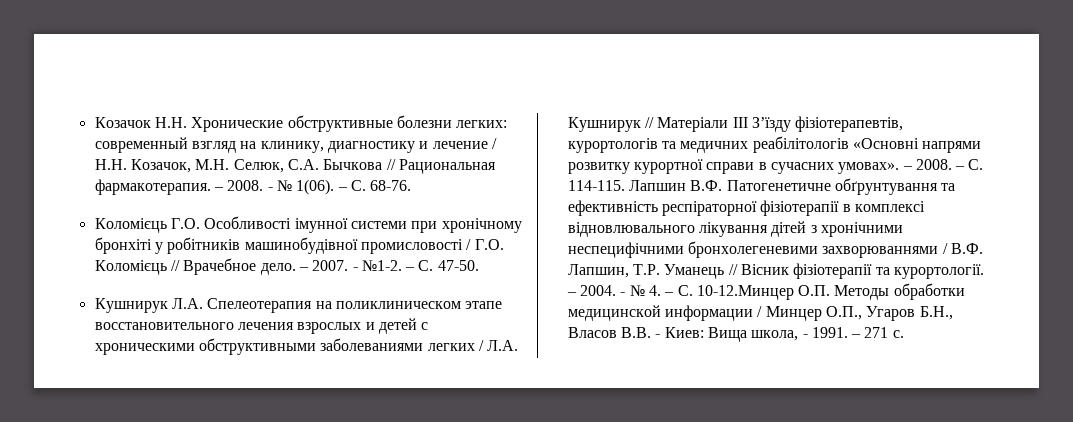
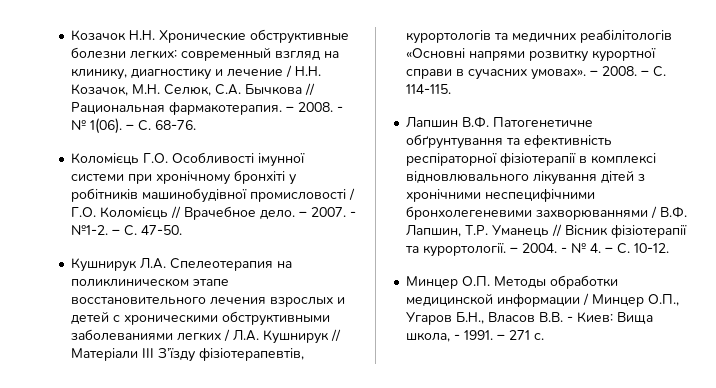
- – С. 114-115. Лапшин В.Ф. Патогенетичне обґрунтування та ефективність респіраторної фізіотерапії в комплексі відновлювального лікування дітей з хронічними неспецифічними бронхолегеневими захворюваннями / В.Ф. Лапшин, Т.Р. Уманець // Вісник фізіотерапії та курортології.
+ – С. 114-115.
+ Лапшин В.Ф. Патогенетичне обґрунтування та ефективність респіраторної фізіотерапії в комплексі відновлювального лікування дітей з хронічними неспецифічними бронхолегеневими захворюваннями / В.Ф. Лапшин, Т.Р. Уманець // Вісник фізіотерапії та курортології.
- - № 4. – С. 10-12.Минцер О.П. Методы обработки медицинской информации / Минцер О.П., Угаров Б.Н., Власов В.В. - Киев: Вища школа, - 1991.
+ - № 4. – С. 10-12.
+ Минцер О.П. Методы обработки медицинской информации / Минцер О.П., Угаров Б.Н., Власов В.В. - Киев: Вища школа, - 1991.

